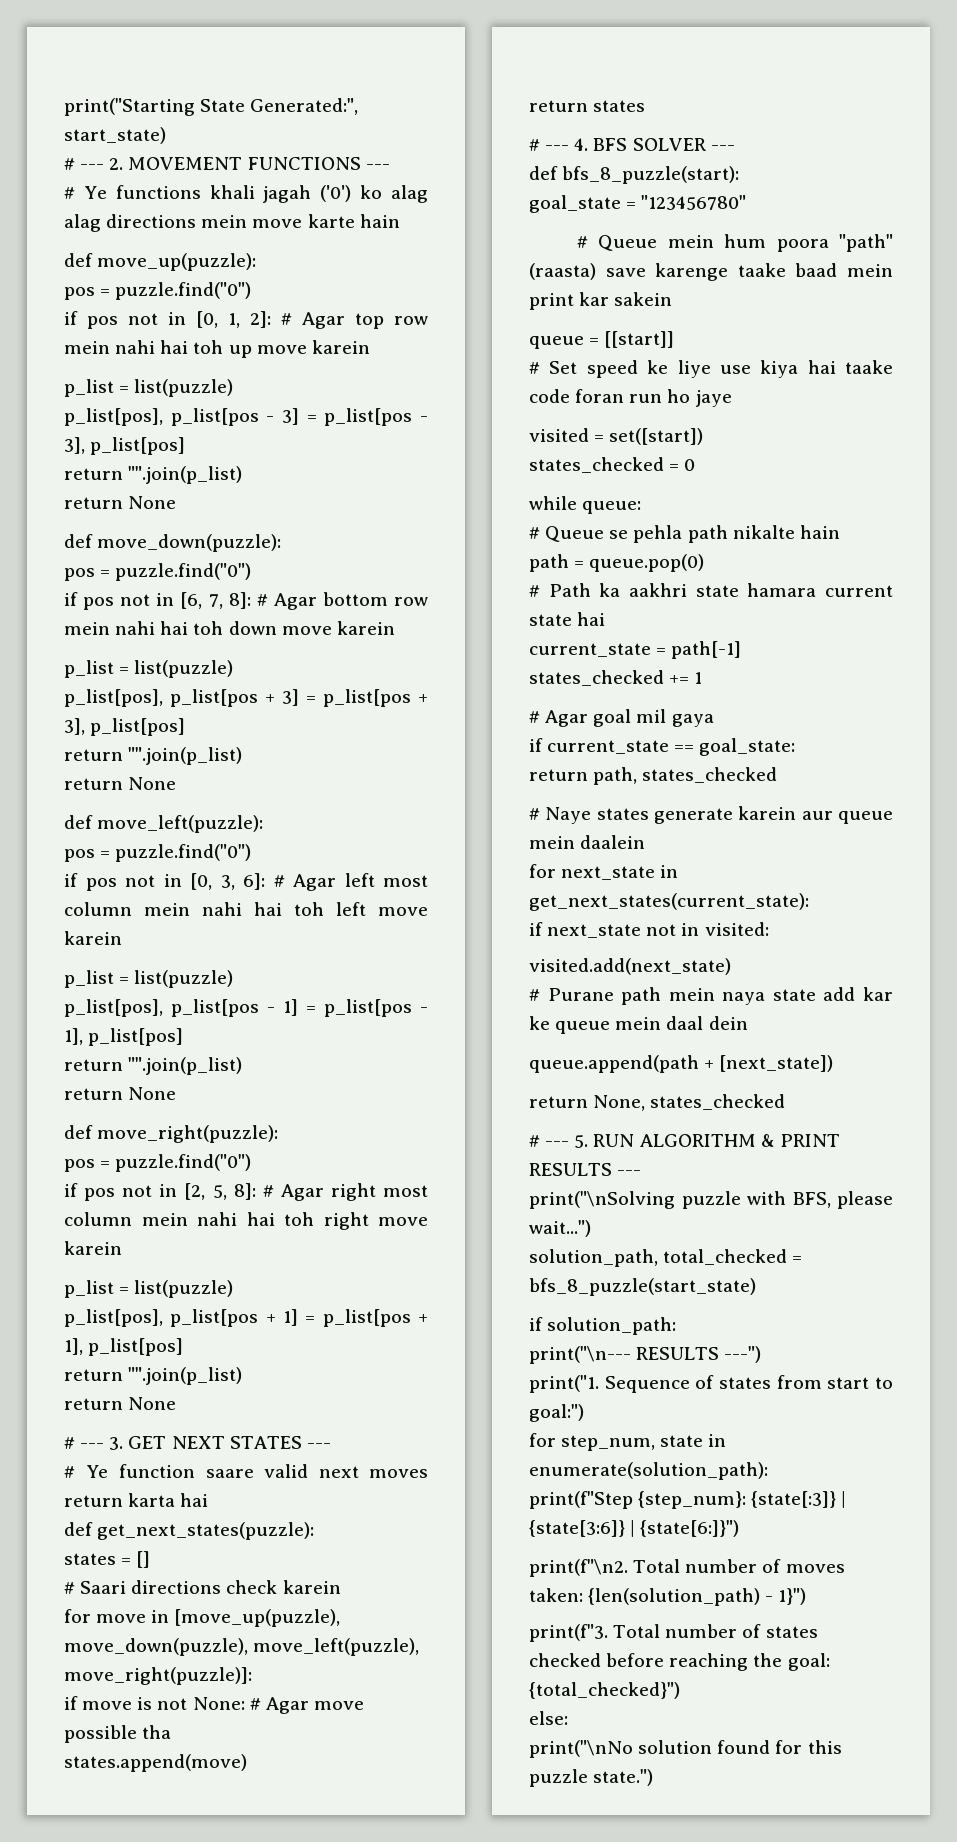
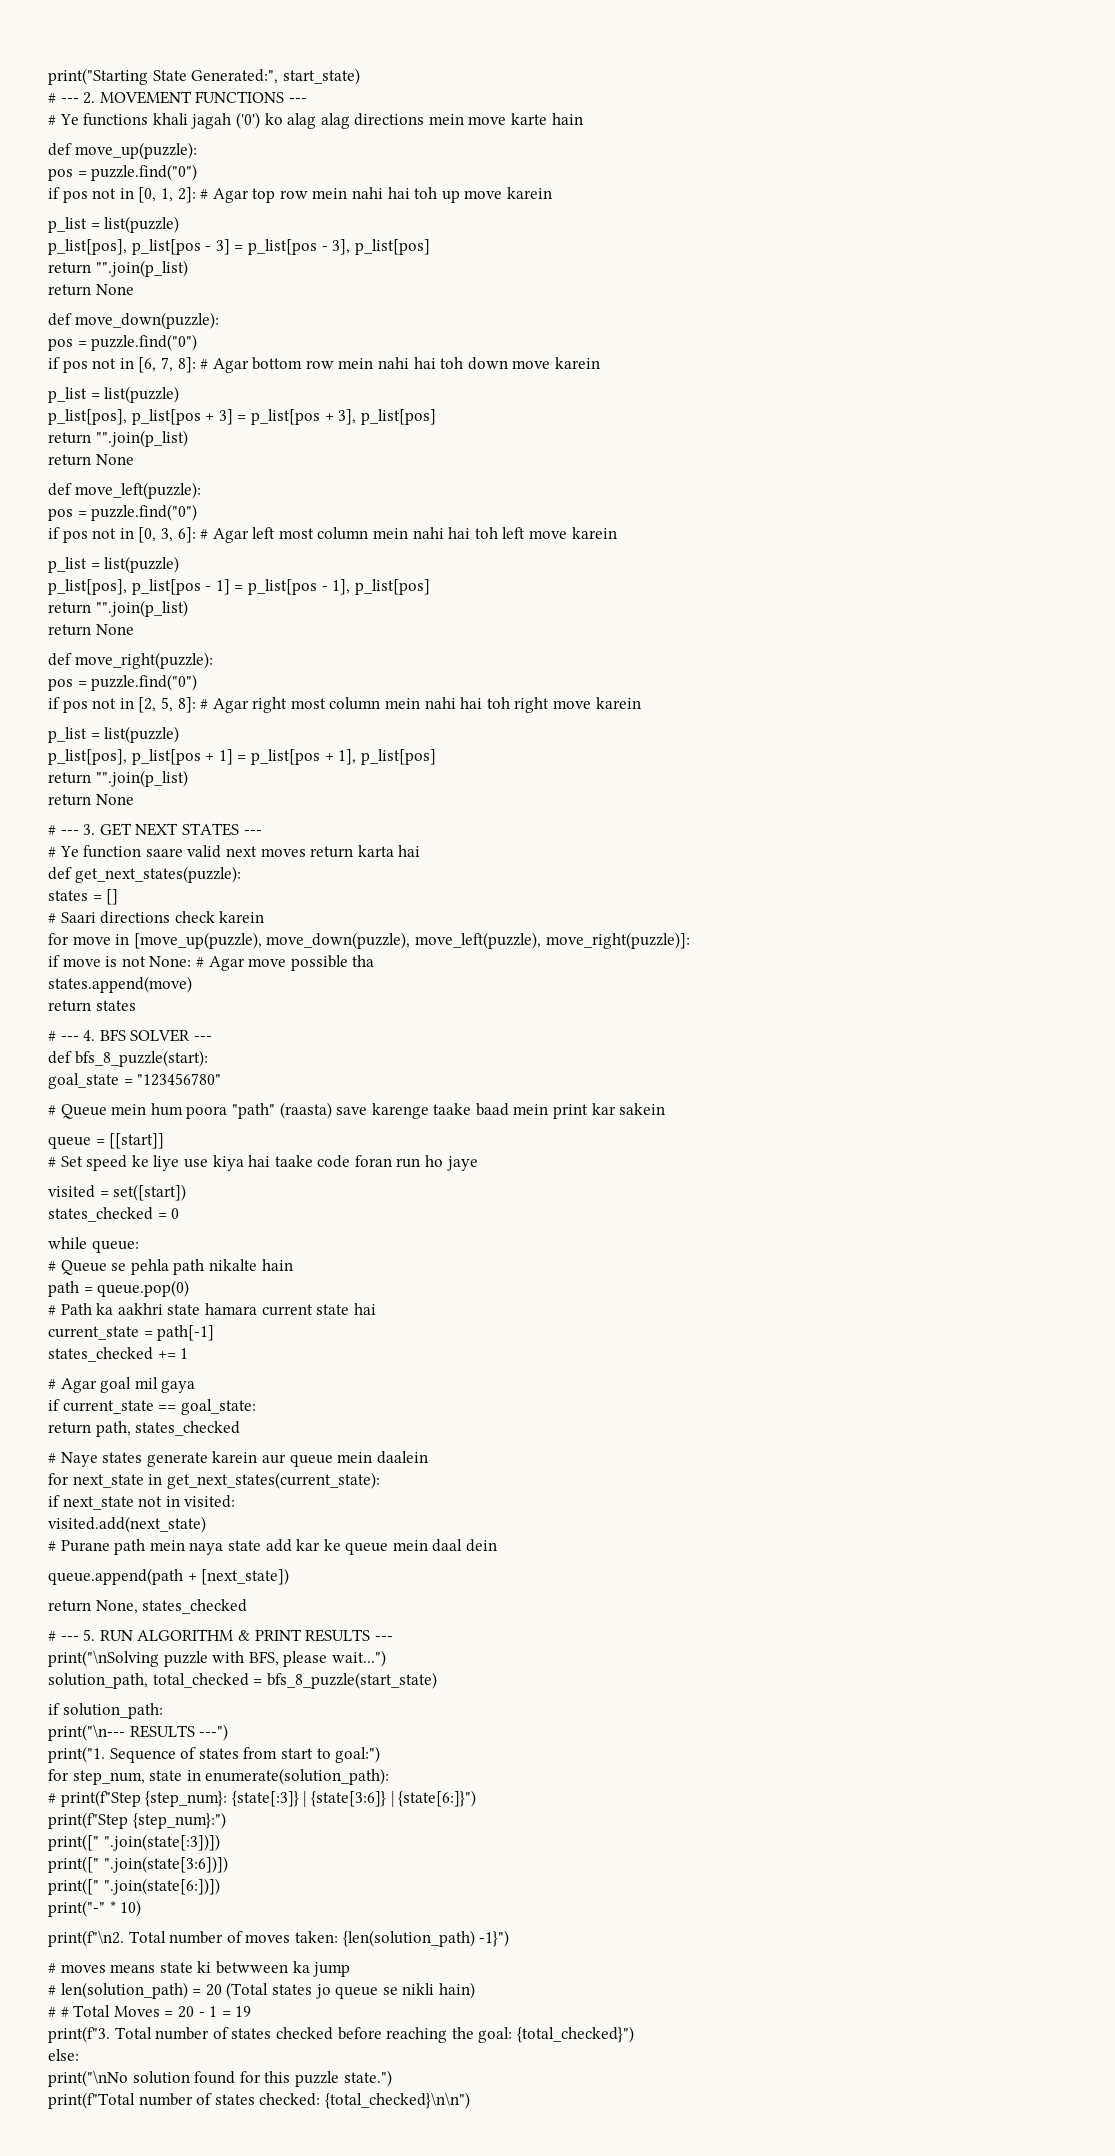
- print(f"Step {step_num}: {state[:3]} | {state[3:6]} | {state[6:]}")
+ # print(f"Step {step_num}: {state[:3]} | {state[3:6]} | {state[6:]}")
+ print(f"Step {step_num}:")
+ print([" ".join(state[:3])])
+ print([" ".join(state[3:6])])
+ print([" ".join(state[6:])])
+ print("-" * 10)
- Total number of moves taken: {len(solution_path) - 1}")
+ Total number of moves taken: {len(solution_path) -1}")
+ # moves means state ki betwween ka jump
+ # len(solution_path) = 20 (Total states jo queue se nikli hain)
+ # # Total Moves = 20 - 1 = 19
+ print(f"Total number of states checked: {total_checked}\n\n")

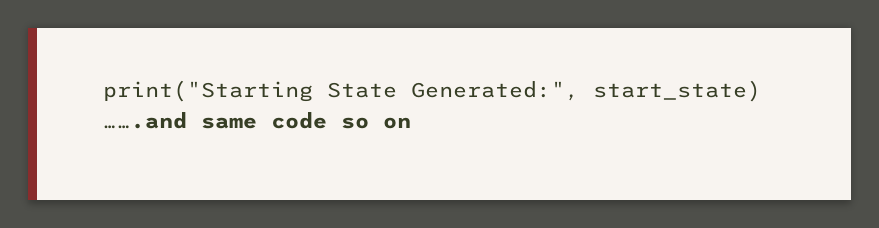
- # --- 2. MOVEMENT FUNCTIONS ---
- # Ye functions khali jagah ('0') ko alag alag directions mein move karte hain
- def move_up(puzzle):
- pos = puzzle.find("0")
- if pos not in [0, 1, 2]: # Agar top row mein nahi hai toh up move karein
- p_list = list(puzzle)
- p_list[pos], p_list[pos - 3] = p_list[pos - 3], p_list[pos]
- return "".join(p_list)
- return None
- def move_down(puzzle):
- pos = puzzle.find("0")
- if pos not in [6, 7, 8]: # Agar bottom row mein nahi hai toh down move karein
- p_list = list(puzzle)
- p_list[pos], p_list[pos + 3] = p_list[pos + 3], p_list[pos]
- return "".join(p_list)
- return None
- def move_left(puzzle):
- pos = puzzle.find("0")
- if pos not in [0, 3, 6]: # Agar left most column mein nahi hai toh left move karein
- p_list = list(puzzle)
- p_list[pos], p_list[pos - 1] = p_list[pos - 1], p_list[pos]
- return "".join(p_list)
- return None
- def move_right(puzzle):
- pos = puzzle.find("0")
- if pos not in [2, 5, 8]: # Agar right most column mein nahi hai toh right move karein
- p_list = list(puzzle)
- p_list[pos], p_list[pos + 1] = p_list[pos + 1], p_list[pos]
- return "".join(p_list)
- return None
- # --- 3. GET NEXT STATES ---
- # Ye function saare valid next moves return karta hai
- def get_next_states(puzzle):
- states = []
- # Saari directions check karein
- for move in [move_up(puzzle), move_down(puzzle), move_left(puzzle), move_right(puzzle)]:
- if move is not None: # Agar move possible tha
- states.append(move)
- return states
- # --- 4. BFS SOLVER ---
- def bfs_8_puzzle(start):
- goal_state = "123456780"
- # Queue mein hum poora "path" (raasta) save karenge taake baad mein print kar sakein
- queue = [[start]]
- # Set speed ke liye use kiya hai taake code foran run ho jaye
- visited = set([start])
- states_checked = 0
- while queue:
- # Queue se pehla path nikalte hain
- path = queue.pop(0)
- # Path ka aakhri state hamara current state hai
- current_state = path[-1]
- states_checked += 1
- # Agar goal mil gaya
- if current_state == goal_state:
- return path, states_checked
- # Naye states generate karein aur queue mein daalein
- for next_state in get_next_states(current_state):
- if next_state not in visited:
- visited.add(next_state)
- # Purane path mein naya state add kar ke queue mein daal dein
- queue.append(path + [next_state])
- return None, states_checked
- # --- 5. RUN ALGORITHM & PRINT RESULTS ---
- print("\nSolving puzzle with BFS, please wait...")
- solution_path, total_checked = bfs_8_puzzle(start_state)
- if solution_path:
- print("\n--- RESULTS ---")
- print("1. Sequence of states from start to goal:")
- for step_num, state in enumerate(solution_path):
- # print(f"Step {step_num}: {state[:3]} | {state[3:6]} | {state[6:]}")
- print(f"Step {step_num}:")
- print([" ".join(state[:3])])
- print([" ".join(state[3:6])])
- print([" ".join(state[6:])])
- print("-" * 10)
- print(f"\n2. Total number of moves taken: {len(solution_path) -1}")
- # moves means state ki betwween ka jump
- # len(solution_path) = 20 (Total states jo queue se nikli hain)
- # # Total Moves = 20 - 1 = 19
- print(f"3. Total number of states checked before reaching the goal: {total_checked}")
- else:
- print("\nNo solution found for this puzzle state.")
- print(f"Total number of states checked: {total_checked}\n\n")
+ …….and same code so on

